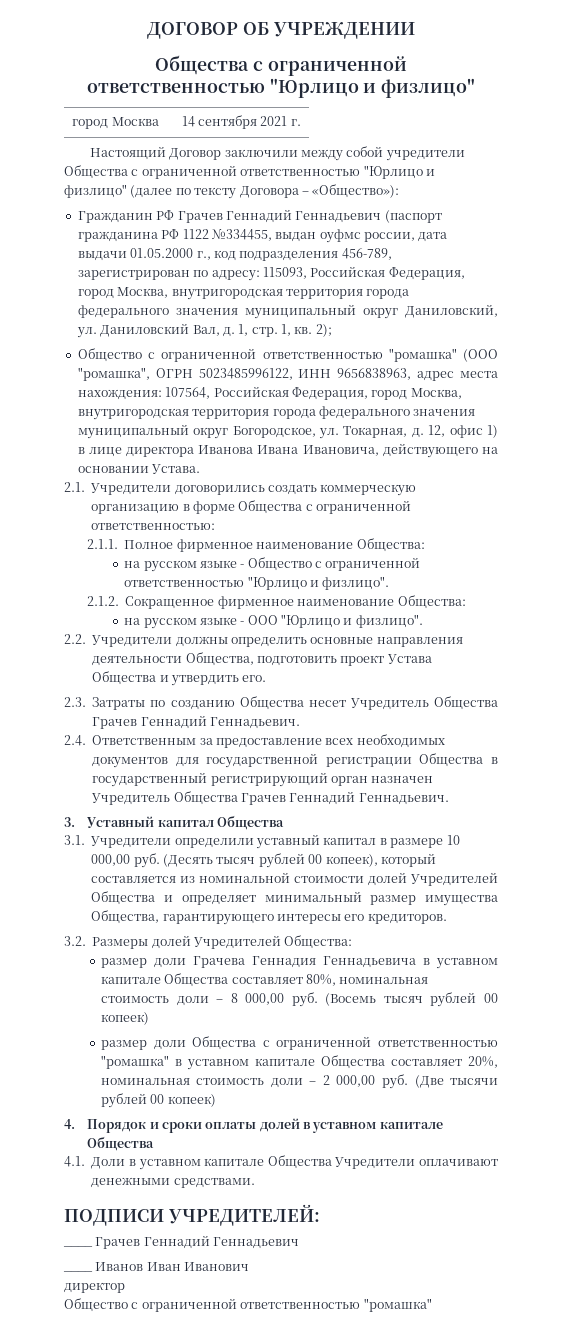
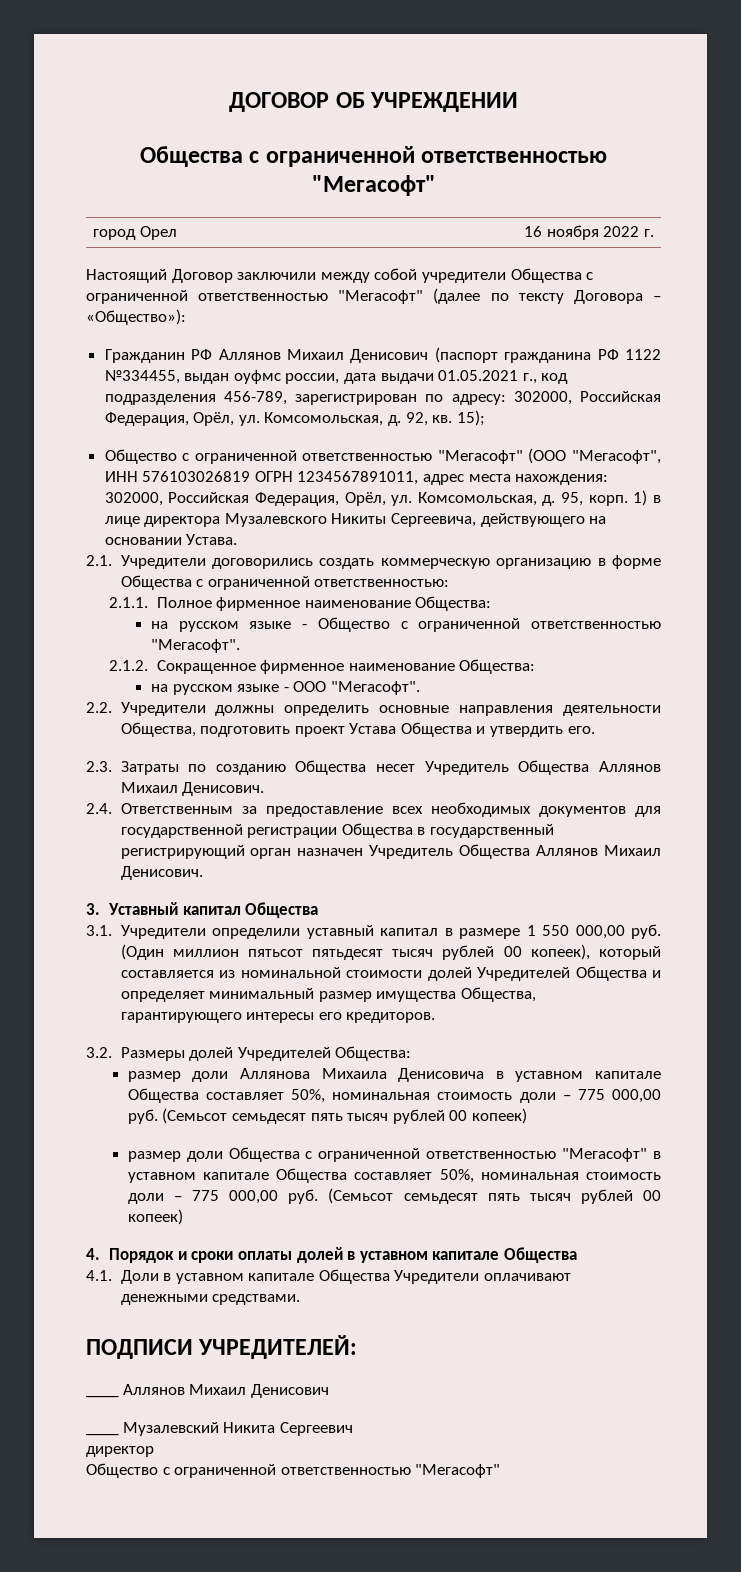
  ДОГОВОР ОБ УЧРЕЖДЕНИИ
- Общества с ограниченной ответственностью "Юрлицо и физлицо"
- город Москва | 14 сентября 2021 г.
+ Общества с ограниченной ответственностью "Мегасофт"
+ город Орел | 16 ноября 2022 г.
- Настоящий Договор заключили между собой учредители Общества с ограниченной ответственностью "Юрлицо и физлицо" (далее по тексту Договора – «Общество»):
+ Настоящий Договор заключили между собой учредители Общества с ограниченной ответственностью "Мегасофт" (далее по тексту Договора – «Общество»):
- Гражданин РФ Грачев Геннадий Геннадьевич (паспорт гражданина РФ 1122 №334455, выдан оуфмс россии, дата выдачи 01.05.2000 г., код подразделения 456-789, зарегистрирован по адресу: 115093, Российская Федерация, город Москва, внутригородская территория города федерального значения муниципальный округ Даниловский, ул. Даниловский Вал, д. 1, стр. 1, кв. 2);
- Общество с ограниченной ответственностью "ромашка" (ООО "ромашка", ОГРН 5023485996122, ИНН 9656838963, адрес места нахождения: 107564, Российская Федерация, город Москва, внутригородская территория города федерального значения муниципальный округ Богородское, ул. Токарная, д. 12, офис 1) в лице директора Иванова Ивана Ивановича, действующего на основании Устава.
+ Гражданин РФ Аллянов Михаил Денисович (паспорт гражданина РФ 1122 №334455, выдан оуфмс россии, дата выдачи 01.05.2021 г., код подразделения 456-789, зарегистрирован по адресу: 302000, Российская Федерация, Орёл, ул. Комсомольская, д. 92, кв. 15);
+ Общество с ограниченной ответственностью "Мегасофт" (ООО "Мегасофт", ИНН 576103026819 ОГРН 1234567891011, адрес места нахождения: 302000, Российская Федерация, Орёл, ул. Комсомольская, д. 95, корп. 1) в лице директора Музалевского Никиты Сергеевича, действующего на основании Устава.
- на русском языке - Общество с ограниченной ответственностью "Юрлицо и физлицо".
+ на русском языке - Общество с ограниченной ответственностью "Мегасофт".
- на русском языке - ООО "Юрлицо и физлицо".
+ на русском языке - ООО "Мегасофт".
- 2.3. Затраты по созданию Общества несет Учредитель Общества Грачев Геннадий Геннадьевич.
+ 2.3. Затраты по созданию Общества несет Учредитель Общества Аллянов Михаил Денисович.
- 2.4. Ответственным за предоставление всех необходимых документов для государственной регистрации Общества в государственный регистрирующий орган назначен Учредитель Общества Грачев Геннадий Геннадьевич.
+ 2.4. Ответственным за предоставление всех необходимых документов для государственной регистрации Общества в государственный регистрирующий орган назначен Учредитель Общества Аллянов Михаил Денисович.
- 3.1. Учредители определили уставный капитал в размере 10 000,00 руб. (Десять тысяч рублей 00 копеек), который составляется из номинальной стоимости долей Учредителей Общества и определяет минимальный размер имущества Общества, гарантирующего интересы его кредиторов.
+ 3.1. Учредители определили уставный капитал в размере 1 550 000,00 руб. (Один миллион пятьсот пятьдесят тысяч рублей 00 копеек), который составляется из номинальной стоимости долей Учредителей Общества и определяет минимальный размер имущества Общества, гарантирующего интересы его кредиторов.
- размер доли Грачева Геннадия Геннадьевича в уставном капитале Общества составляет 80%, номинальная стоимость доли – 8 000,00 руб. (Восемь тысяч рублей 00 копеек)
+ размер доли Аллянова Михаила Денисовича в уставном капитале Общества составляет 50%, номинальная стоимость доли – 775 000,00 руб. (Семьсот семьдесят пять тысяч рублей 00 копеек)
- размер доли Общества с ограниченной ответственностью "ромашка" в уставном капитале Общества составляет 20%, номинальная стоимость доли – 2 000,00 руб. (Две тысячи рублей 00 копеек)
+ размер доли Общества с ограниченной ответственностью "Мегасофт" в уставном капитале Общества составляет 50%, номинальная стоимость доли – 775 000,00 руб. (Семьсот семьдесят пять тысяч рублей 00 копеек)
- ____ Грачев Геннадий Геннадьевич
- ____ Иванов Иван Иванович
+ ____ Аллянов Михаил Денисович
+ ____ Музалевский Никита Сергеевич
  директор
- Общество с ограниченной ответственностью "ромашка"
+ Общество с ограниченной ответственностью "Мегасофт"

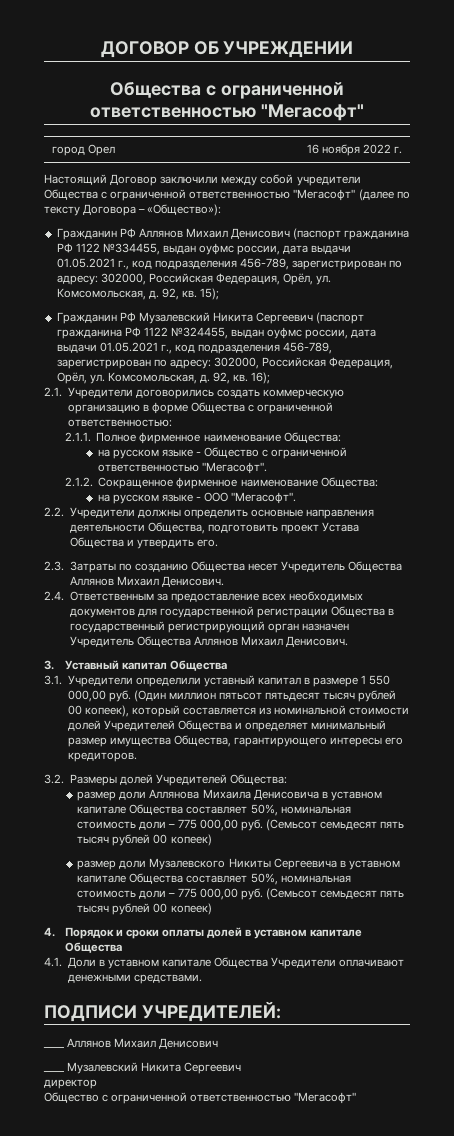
- Общество с ограниченной ответственностью "Мегасофт" (ООО "Мегасофт", ИНН 576103026819 ОГРН 1234567891011, адрес места нахождения: 302000, Российская Федерация, Орёл, ул. Комсомольская, д. 95, корп. 1) в лице директора Музалевского Никиты Сергеевича, действующего на основании Устава.
+ Гражданин РФ Музалевский Никита Сергеевич (паспорт гражданина РФ 1122 №324455, выдан оуфмс россии, дата выдачи 01.05.2021 г., код подразделения 456-789, зарегистрирован по адресу: 302000, Российская Федерация, Орёл, ул. Комсомольская, д. 92, кв. 16);
- размер доли Общества с ограниченной ответственностью "Мегасофт" в уставном капитале Общества составляет 50%, номинальная стоимость доли – 775 000,00 руб. (Семьсот семьдесят пять тысяч рублей 00 копеек)
+ размер доли Музалевского Никиты Сергеевича в уставном капитале Общества составляет 50%, номинальная стоимость доли – 775 000,00 руб. (Семьсот семьдесят пять тысяч рублей 00 копеек)

